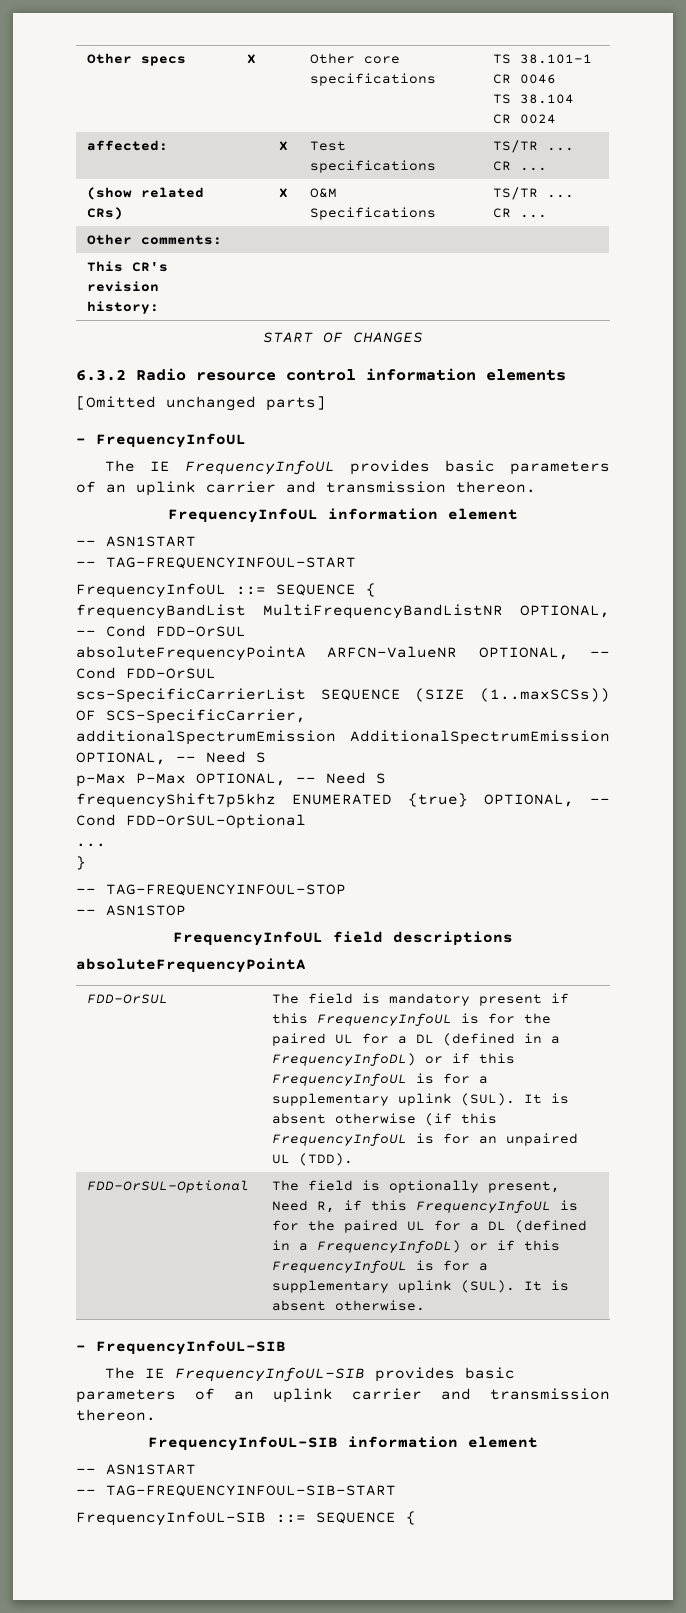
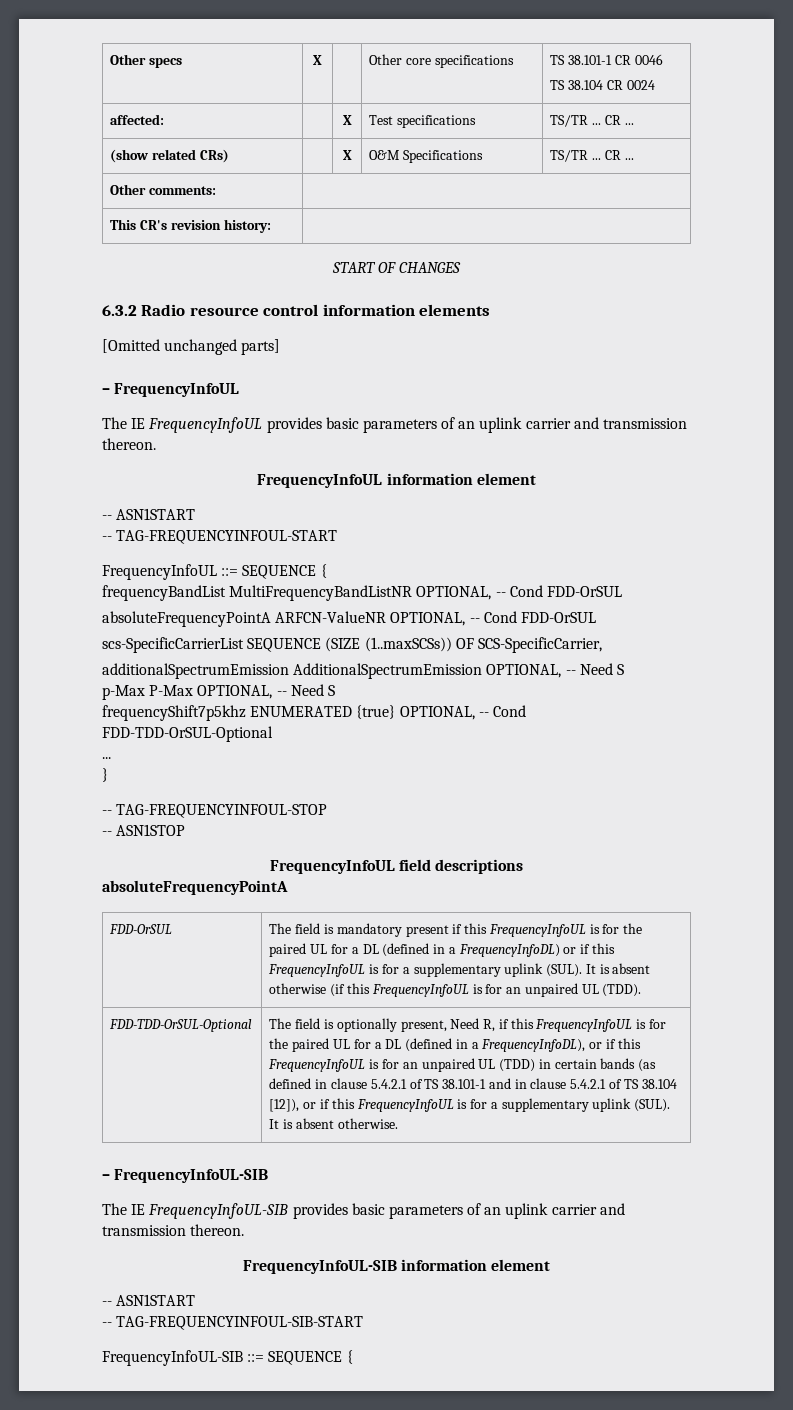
- frequencyShift7p5khz ENUMERATED {true} OPTIONAL, -- Cond FDD-OrSUL-Optional
+ frequencyShift7p5khz ENUMERATED {true} OPTIONAL, -- Cond FDD-TDD-OrSUL-Optional
  It is absent otherwise (if this FrequencyInfoUL is for an unpaired UL (TDD).
- FDD-OrSUL-Optional
+ FDD-TDD-OrSUL-Optional
- The field is optionally present, Need R, if this FrequencyInfoUL is for the paired UL for a DL (defined in a FrequencyInfoDL) or if this FrequencyInfoUL is for a supplementary uplink (SUL).
+ The field is optionally present, Need R, if this FrequencyInfoUL is for the paired UL for a DL (defined in a FrequencyInfoDL), or if this FrequencyInfoUL is for an unpaired UL (TDD) in certain bands (as defined in clause 5.4.2.1 of TS 38.101-1 and in clause 5.4.2.1 of TS 38.104 [12]), or if this FrequencyInfoUL is for a supplementary uplink (SUL).

